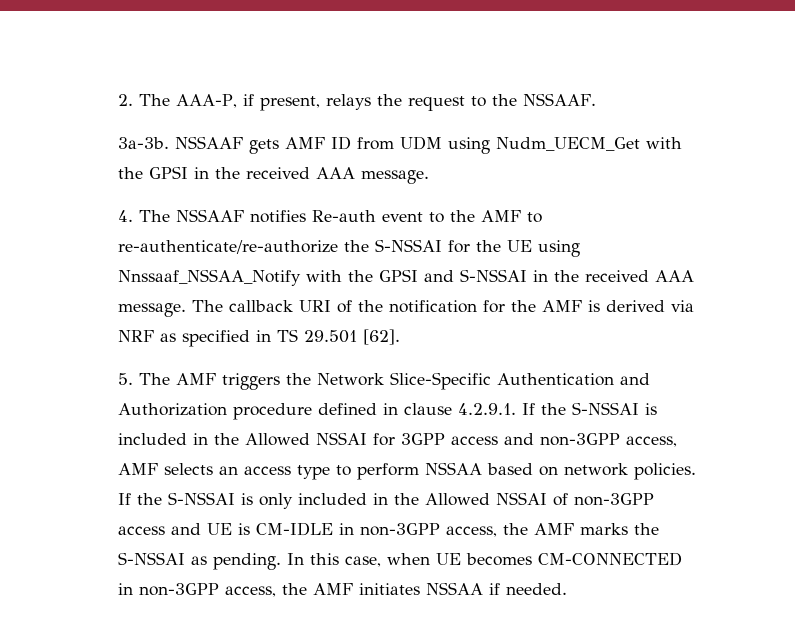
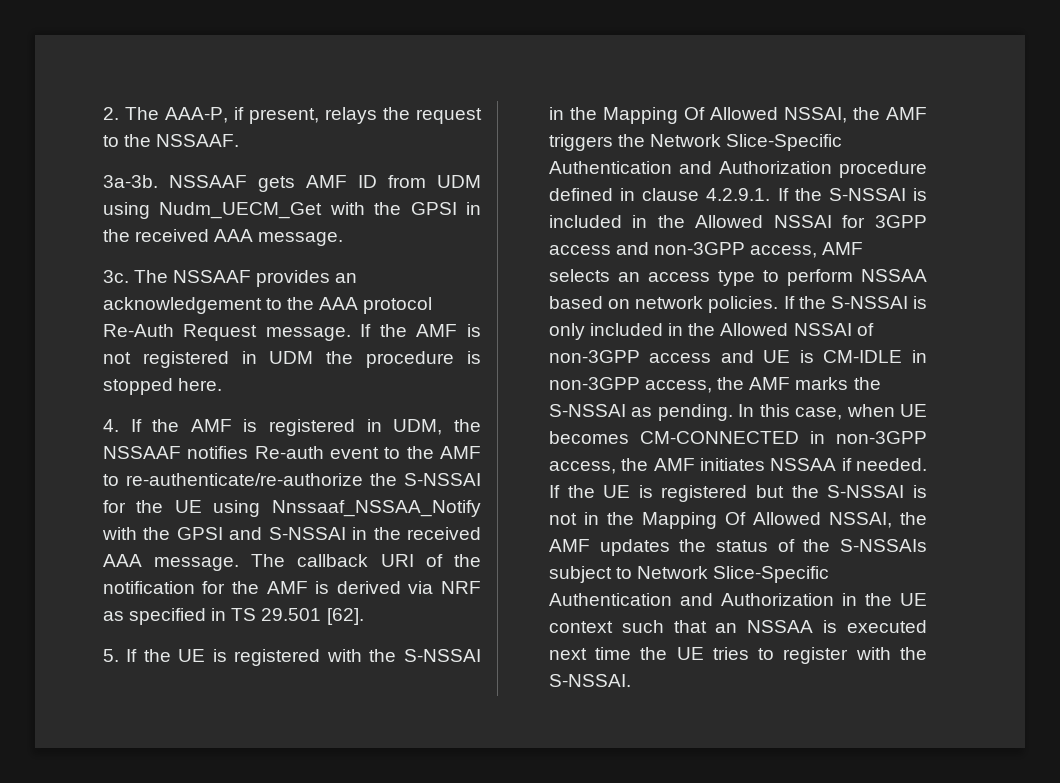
- 4. The NSSAAF notifies Re-auth event to the AMF to re-authenticate/re-authorize the S-NSSAI for the UE using Nnssaaf_NSSAA_Notify with the GPSI and S-NSSAI in the received AAA message.
+ 3c. The NSSAAF provides an acknowledgement to the AAA protocol Re-Auth Request message. If the AMF is not registered in UDM the procedure is stopped here.
+ 4. If the AMF is registered in UDM, the NSSAAF notifies Re-auth event to the AMF to re-authenticate/re-authorize the S-NSSAI for the UE using Nnssaaf_NSSAA_Notify with the GPSI and S-NSSAI in the received AAA message.
- 5. The AMF triggers the Network Slice-Specific Authentication and Authorization procedure defined in clause 4.2.9.1. If the S-NSSAI is included in the Allowed NSSAI for 3GPP access and non-3GPP access, AMF selects an access type to perform NSSAA based on network policies.
+ 5. If the UE is registered with the S-NSSAI in the Mapping Of Allowed NSSAI, the AMF triggers the Network Slice-Specific Authentication and Authorization procedure defined in clause 4.2.9.1. If the S-NSSAI is included in the Allowed NSSAI for 3GPP access and non-3GPP access, AMF selects an access type to perform NSSAA based on network policies.
+ If the UE is registered but the S-NSSAI is not in the Mapping Of Allowed NSSAI, the AMF updates the status of the S-NSSAIs subject to Network Slice-Specific Authentication and Authorization in the UE context such that an NSSAA is executed next time the UE tries to register with the S-NSSAI.

